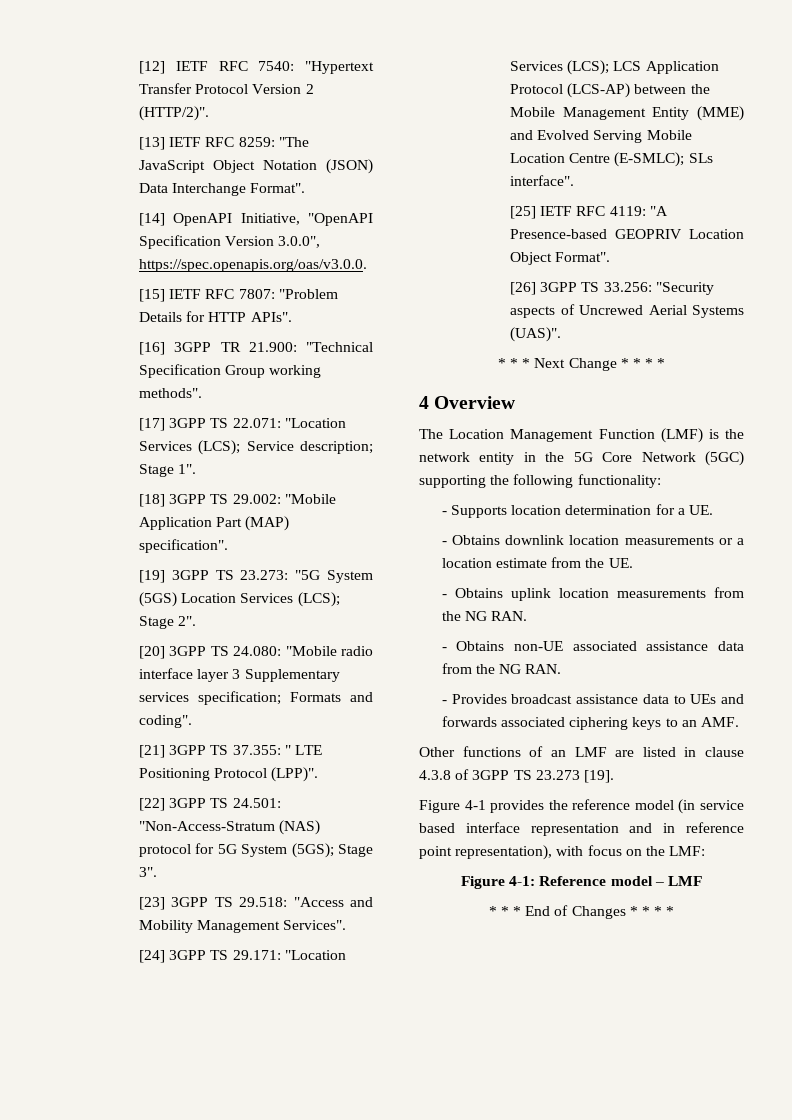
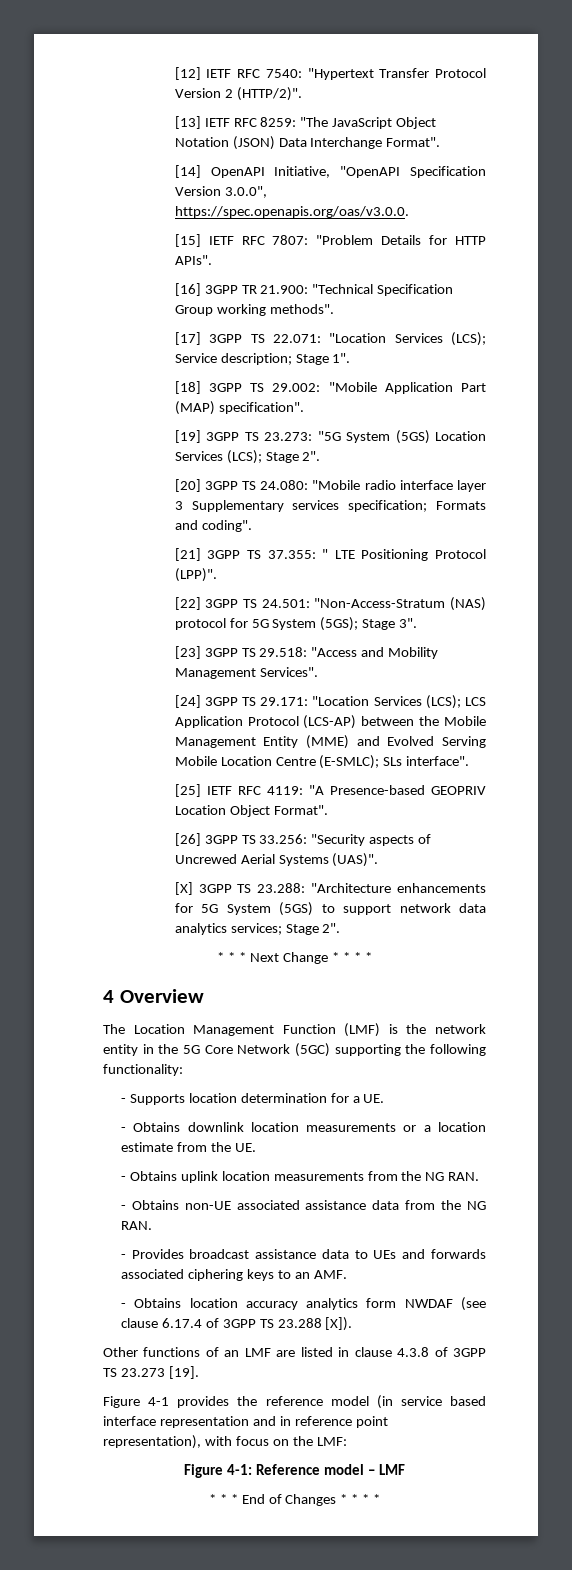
+ [X] 3GPP TS 23.288: "Architecture enhancements for 5G System (5GS) to support network data analytics services; Stage 2".
+ - Obtains location accuracy analytics form NWDAF (see clause 6.17.4 of 3GPP TS 23.288 [X]).

